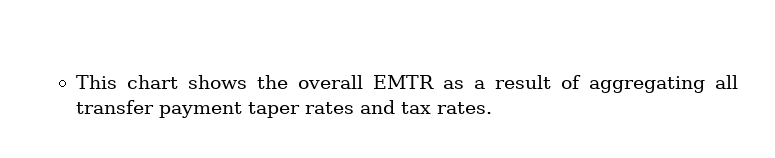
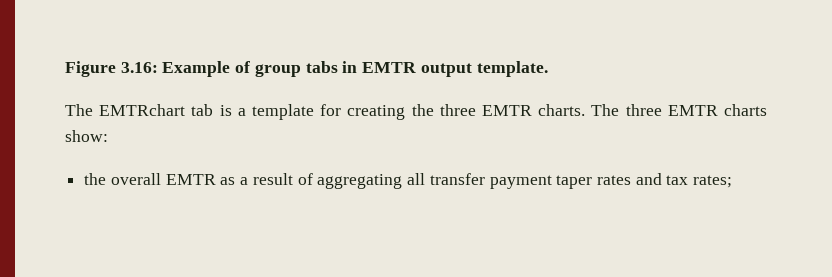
- This chart shows the overall EMTR as a result of aggregating all transfer payment taper rates and tax rates.
+ Figure 3.16: Example of group tabs in EMTR output template.
+ The EMTRchart tab is a template for creating the three EMTR charts. The three EMTR charts show:
+ the overall EMTR as a result of aggregating all transfer payment taper rates and tax rates;

